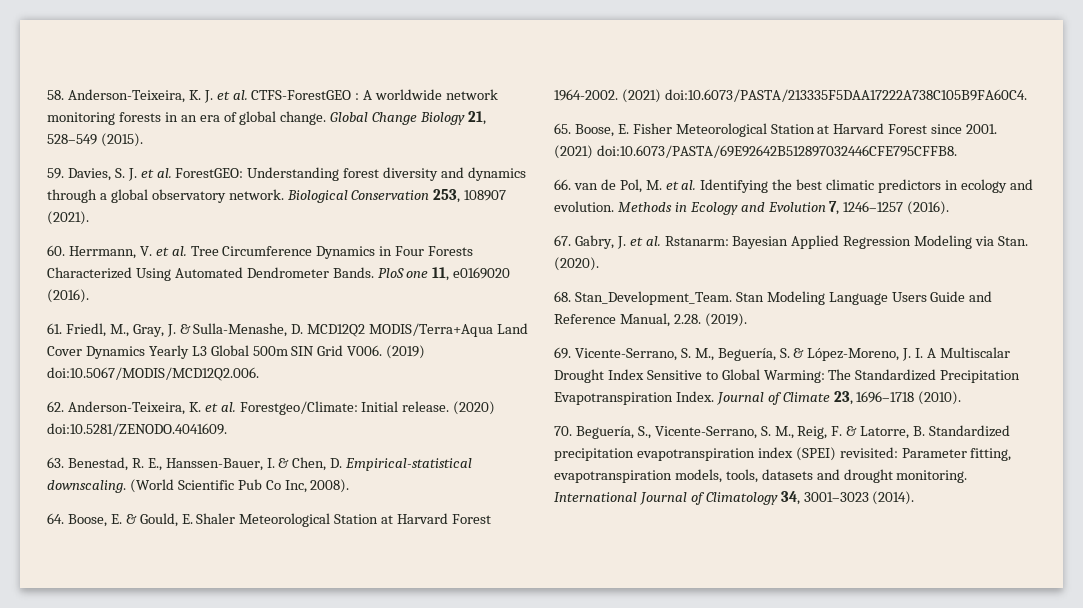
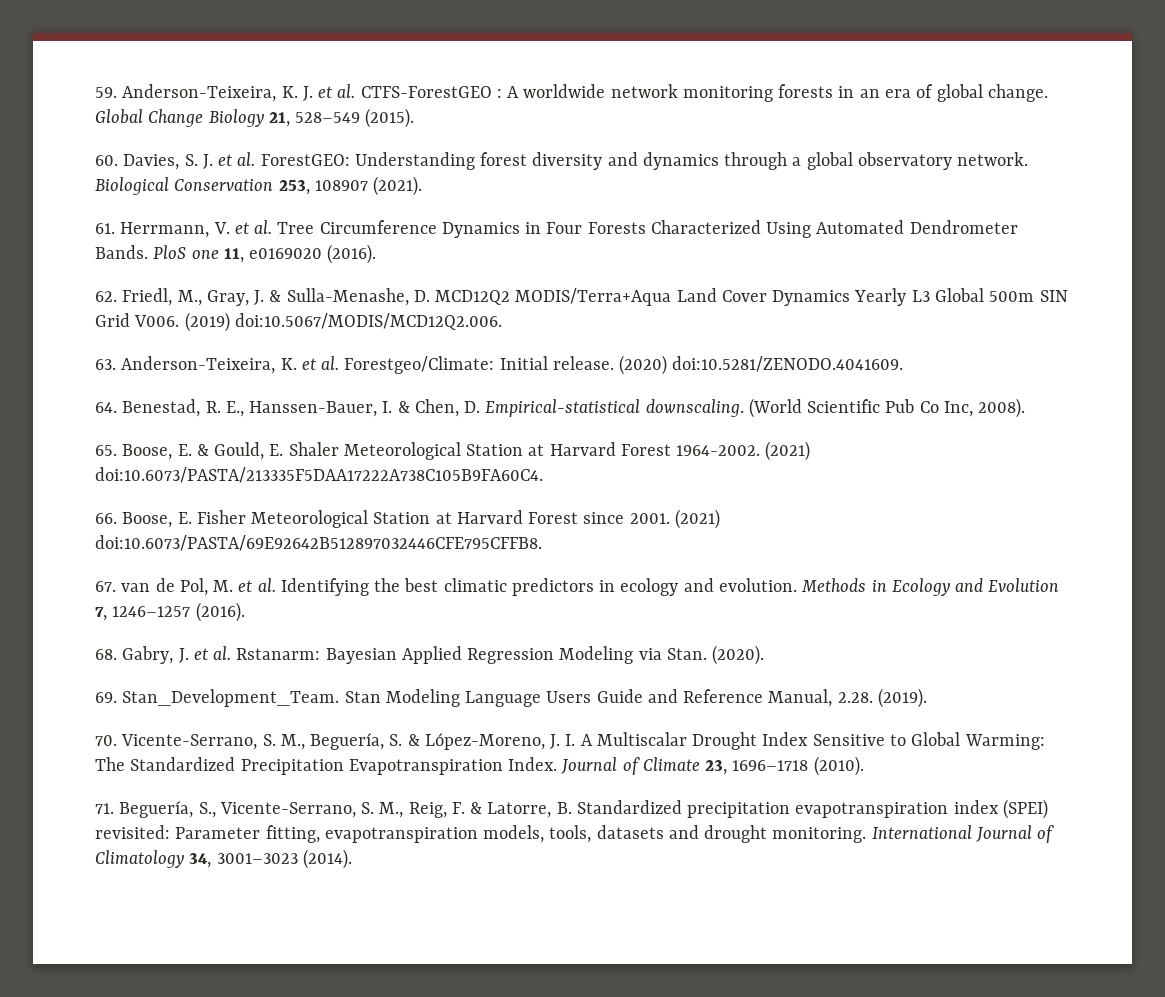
- 58. Anderson-Teixeira, K. J. et al. CTFS-ForestGEO : A worldwide network monitoring forests in an era of global change.
+ 59. Anderson-Teixeira, K. J. et al. CTFS-ForestGEO : A worldwide network monitoring forests in an era of global change.
- 59. Davies, S. J. et al. ForestGEO: Understanding forest diversity and dynamics through a global observatory network.
+ 60. Davies, S. J. et al. ForestGEO: Understanding forest diversity and dynamics through a global observatory network.
- 60. Herrmann, V. et al. Tree Circumference Dynamics in Four Forests Characterized Using Automated Dendrometer Bands.
+ 61. Herrmann, V. et al. Tree Circumference Dynamics in Four Forests Characterized Using Automated Dendrometer Bands.
- 61. Friedl, M., Gray, J. & Sulla-Menashe, D. MCD12Q2 MODIS/Terra+Aqua Land Cover Dynamics Yearly L3 Global 500m SIN Grid V006.
+ 62. Friedl, M., Gray, J. & Sulla-Menashe, D. MCD12Q2 MODIS/Terra+Aqua Land Cover Dynamics Yearly L3 Global 500m SIN Grid V006.
- 62. Anderson-Teixeira, K. et al. Forestgeo/Climate: Initial release.
+ 63. Anderson-Teixeira, K. et al. Forestgeo/Climate: Initial release.
- 63. Benestad, R. E., Hanssen-Bauer, I. & Chen, D. Empirical-statistical downscaling.
+ 64. Benestad, R. E., Hanssen-Bauer, I. & Chen, D. Empirical-statistical downscaling.
- 64. Boose, E. & Gould, E. Shaler Meteorological Station at Harvard Forest 1964-2002.
+ 65. Boose, E. & Gould, E. Shaler Meteorological Station at Harvard Forest 1964-2002.
- 65. Boose, E. Fisher Meteorological Station at Harvard Forest since 2001.
+ 66. Boose, E. Fisher Meteorological Station at Harvard Forest since 2001.
- 66. van de Pol, M. et al. Identifying the best climatic predictors in ecology and evolution.
+ 67. van de Pol, M. et al. Identifying the best climatic predictors in ecology and evolution.
- 67. Gabry, J. et al. Rstanarm: Bayesian Applied Regression Modeling via Stan.
+ 68. Gabry, J. et al. Rstanarm: Bayesian Applied Regression Modeling via Stan.
- 68. Stan_Development_Team.
+ 69. Stan_Development_Team.
- 69. Vicente-Serrano, S. M., Beguería, S. & López-Moreno, J. I. A Multiscalar Drought Index Sensitive to Global Warming: The Standardized Precipitation Evapotranspiration Index.
+ 70. Vicente-Serrano, S. M., Beguería, S. & López-Moreno, J. I. A Multiscalar Drought Index Sensitive to Global Warming: The Standardized Precipitation Evapotranspiration Index.
- 70. Beguería, S., Vicente-Serrano, S. M., Reig, F. & Latorre, B. Standardized precipitation evapotranspiration index (SPEI) revisited: Parameter fitting, evapotranspiration models, tools, datasets and drought monitoring.
+ 71. Beguería, S., Vicente-Serrano, S. M., Reig, F. & Latorre, B. Standardized precipitation evapotranspiration index (SPEI) revisited: Parameter fitting, evapotranspiration models, tools, datasets and drought monitoring.

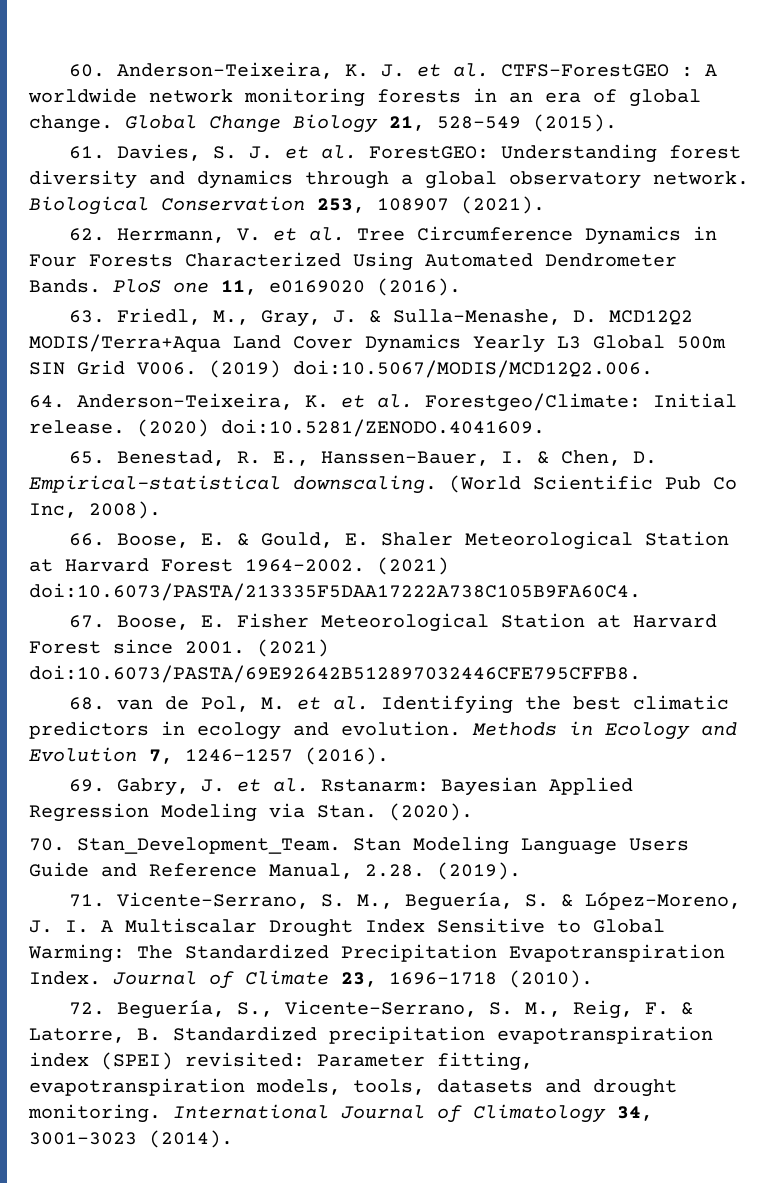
- 59. Anderson-Teixeira, K. J. et al. CTFS-ForestGEO : A worldwide network monitoring forests in an era of global change.
+ 60. Anderson-Teixeira, K. J. et al. CTFS-ForestGEO : A worldwide network monitoring forests in an era of global change.
- 60. Davies, S. J. et al. ForestGEO: Understanding forest diversity and dynamics through a global observatory network.
+ 61. Davies, S. J. et al. ForestGEO: Understanding forest diversity and dynamics through a global observatory network.
- 61. Herrmann, V. et al. Tree Circumference Dynamics in Four Forests Characterized Using Automated Dendrometer Bands.
+ 62. Herrmann, V. et al. Tree Circumference Dynamics in Four Forests Characterized Using Automated Dendrometer Bands.
- 62. Friedl, M., Gray, J. & Sulla-Menashe, D. MCD12Q2 MODIS/Terra+Aqua Land Cover Dynamics Yearly L3 Global 500m SIN Grid V006.
+ 63. Friedl, M., Gray, J. & Sulla-Menashe, D. MCD12Q2 MODIS/Terra+Aqua Land Cover Dynamics Yearly L3 Global 500m SIN Grid V006.
- 63. Anderson-Teixeira, K. et al. Forestgeo/Climate: Initial release.
+ 64. Anderson-Teixeira, K. et al. Forestgeo/Climate: Initial release.
- 64. Benestad, R. E., Hanssen-Bauer, I. & Chen, D. Empirical-statistical downscaling.
+ 65. Benestad, R. E., Hanssen-Bauer, I. & Chen, D. Empirical-statistical downscaling.
- 65. Boose, E. & Gould, E. Shaler Meteorological Station at Harvard Forest 1964-2002.
+ 66. Boose, E. & Gould, E. Shaler Meteorological Station at Harvard Forest 1964-2002.
- 66. Boose, E. Fisher Meteorological Station at Harvard Forest since 2001.
+ 67. Boose, E. Fisher Meteorological Station at Harvard Forest since 2001.
- 67. van de Pol, M. et al. Identifying the best climatic predictors in ecology and evolution.
+ 68. van de Pol, M. et al. Identifying the best climatic predictors in ecology and evolution.
- 68. Gabry, J. et al. Rstanarm: Bayesian Applied Regression Modeling via Stan.
+ 69. Gabry, J. et al. Rstanarm: Bayesian Applied Regression Modeling via Stan.
- 69. Stan_Development_Team.
+ 70. Stan_Development_Team.
- 70. Vicente-Serrano, S. M., Beguería, S. & López-Moreno, J. I. A Multiscalar Drought Index Sensitive to Global Warming: The Standardized Precipitation Evapotranspiration Index.
+ 71. Vicente-Serrano, S. M., Beguería, S. & López-Moreno, J. I. A Multiscalar Drought Index Sensitive to Global Warming: The Standardized Precipitation Evapotranspiration Index.
- 71. Beguería, S., Vicente-Serrano, S. M., Reig, F. & Latorre, B. Standardized precipitation evapotranspiration index (SPEI) revisited: Parameter fitting, evapotranspiration models, tools, datasets and drought monitoring.
+ 72. Beguería, S., Vicente-Serrano, S. M., Reig, F. & Latorre, B. Standardized precipitation evapotranspiration index (SPEI) revisited: Parameter fitting, evapotranspiration models, tools, datasets and drought monitoring.

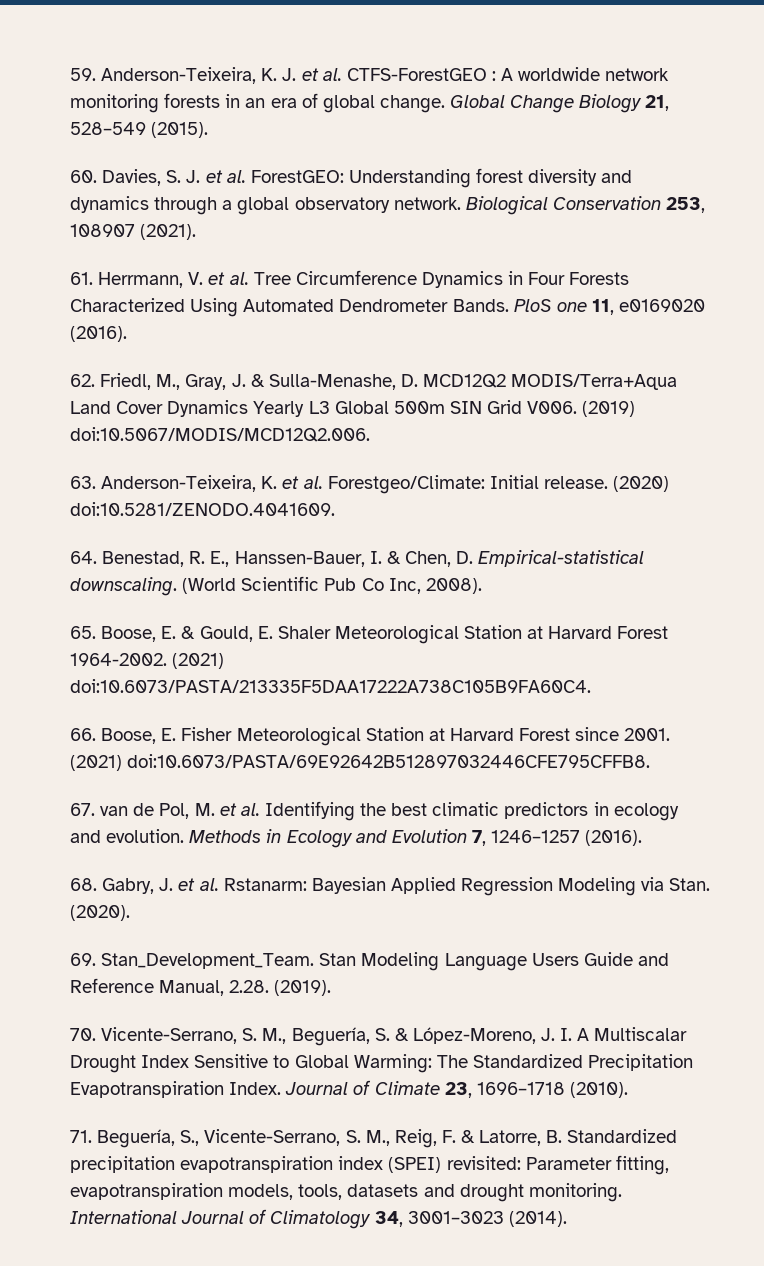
- 60. Anderson-Teixeira, K. J. et al. CTFS-ForestGEO : A worldwide network monitoring forests in an era of global change.
+ 59. Anderson-Teixeira, K. J. et al. CTFS-ForestGEO : A worldwide network monitoring forests in an era of global change.
- 61. Davies, S. J. et al. ForestGEO: Understanding forest diversity and dynamics through a global observatory network.
+ 60. Davies, S. J. et al. ForestGEO: Understanding forest diversity and dynamics through a global observatory network.
- 62. Herrmann, V. et al. Tree Circumference Dynamics in Four Forests Characterized Using Automated Dendrometer Bands.
+ 61. Herrmann, V. et al. Tree Circumference Dynamics in Four Forests Characterized Using Automated Dendrometer Bands.
- 63. Friedl, M., Gray, J. & Sulla-Menashe, D. MCD12Q2 MODIS/Terra+Aqua Land Cover Dynamics Yearly L3 Global 500m SIN Grid V006.
+ 62. Friedl, M., Gray, J. & Sulla-Menashe, D. MCD12Q2 MODIS/Terra+Aqua Land Cover Dynamics Yearly L3 Global 500m SIN Grid V006.
- 64. Anderson-Teixeira, K. et al. Forestgeo/Climate: Initial release.
+ 63. Anderson-Teixeira, K. et al. Forestgeo/Climate: Initial release.
- 65. Benestad, R. E., Hanssen-Bauer, I. & Chen, D. Empirical-statistical downscaling.
+ 64. Benestad, R. E., Hanssen-Bauer, I. & Chen, D. Empirical-statistical downscaling.
- 66. Boose, E. & Gould, E. Shaler Meteorological Station at Harvard Forest 1964-2002.
+ 65. Boose, E. & Gould, E. Shaler Meteorological Station at Harvard Forest 1964-2002.
- 67. Boose, E. Fisher Meteorological Station at Harvard Forest since 2001.
+ 66. Boose, E. Fisher Meteorological Station at Harvard Forest since 2001.
- 68. van de Pol, M. et al. Identifying the best climatic predictors in ecology and evolution.
+ 67. van de Pol, M. et al. Identifying the best climatic predictors in ecology and evolution.
- 69. Gabry, J. et al. Rstanarm: Bayesian Applied Regression Modeling via Stan.
+ 68. Gabry, J. et al. Rstanarm: Bayesian Applied Regression Modeling via Stan.
- 70. Stan_Development_Team.
+ 69. Stan_Development_Team.
- 71. Vicente-Serrano, S. M., Beguería, S. & López-Moreno, J. I. A Multiscalar Drought Index Sensitive to Global Warming: The Standardized Precipitation Evapotranspiration Index.
+ 70. Vicente-Serrano, S. M., Beguería, S. & López-Moreno, J. I. A Multiscalar Drought Index Sensitive to Global Warming: The Standardized Precipitation Evapotranspiration Index.
- 72. Beguería, S., Vicente-Serrano, S. M., Reig, F. & Latorre, B. Standardized precipitation evapotranspiration index (SPEI) revisited: Parameter fitting, evapotranspiration models, tools, datasets and drought monitoring.
+ 71. Beguería, S., Vicente-Serrano, S. M., Reig, F. & Latorre, B. Standardized precipitation evapotranspiration index (SPEI) revisited: Parameter fitting, evapotranspiration models, tools, datasets and drought monitoring.

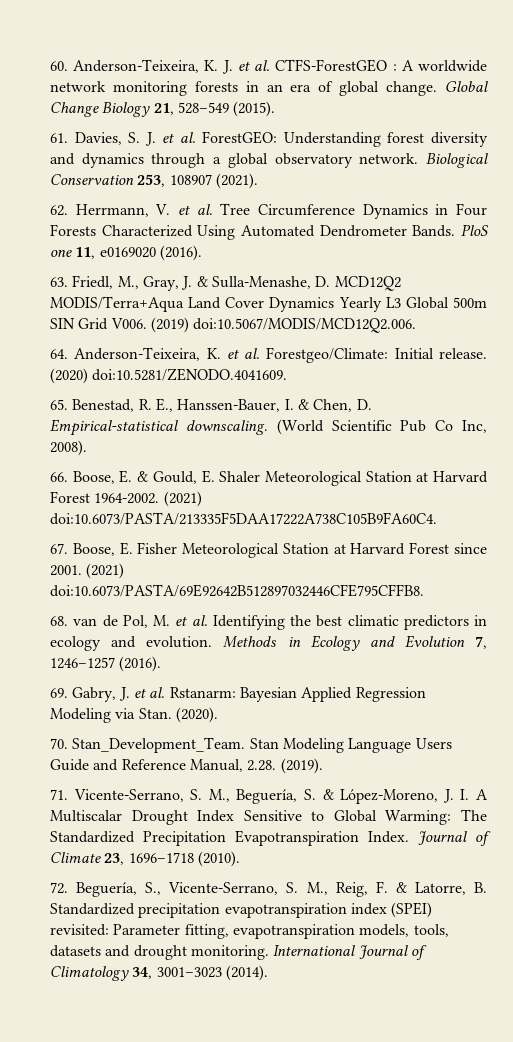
- 59. Anderson-Teixeira, K. J. et al. CTFS-ForestGEO : A worldwide network monitoring forests in an era of global change.
+ 60. Anderson-Teixeira, K. J. et al. CTFS-ForestGEO : A worldwide network monitoring forests in an era of global change.
- 60. Davies, S. J. et al. ForestGEO: Understanding forest diversity and dynamics through a global observatory network.
+ 61. Davies, S. J. et al. ForestGEO: Understanding forest diversity and dynamics through a global observatory network.
- 61. Herrmann, V. et al. Tree Circumference Dynamics in Four Forests Characterized Using Automated Dendrometer Bands.
+ 62. Herrmann, V. et al. Tree Circumference Dynamics in Four Forests Characterized Using Automated Dendrometer Bands.
- 62. Friedl, M., Gray, J. & Sulla-Menashe, D. MCD12Q2 MODIS/Terra+Aqua Land Cover Dynamics Yearly L3 Global 500m SIN Grid V006.
+ 63. Friedl, M., Gray, J. & Sulla-Menashe, D. MCD12Q2 MODIS/Terra+Aqua Land Cover Dynamics Yearly L3 Global 500m SIN Grid V006.
- 63. Anderson-Teixeira, K. et al. Forestgeo/Climate: Initial release.
+ 64. Anderson-Teixeira, K. et al. Forestgeo/Climate: Initial release.
- 64. Benestad, R. E., Hanssen-Bauer, I. & Chen, D. Empirical-statistical downscaling.
+ 65. Benestad, R. E., Hanssen-Bauer, I. & Chen, D. Empirical-statistical downscaling.
- 65. Boose, E. & Gould, E. Shaler Meteorological Station at Harvard Forest 1964-2002.
+ 66. Boose, E. & Gould, E. Shaler Meteorological Station at Harvard Forest 1964-2002.
- 66. Boose, E. Fisher Meteorological Station at Harvard Forest since 2001.
+ 67. Boose, E. Fisher Meteorological Station at Harvard Forest since 2001.
- 67. van de Pol, M. et al. Identifying the best climatic predictors in ecology and evolution.
+ 68. van de Pol, M. et al. Identifying the best climatic predictors in ecology and evolution.
- 68. Gabry, J. et al. Rstanarm: Bayesian Applied Regression Modeling via Stan.
+ 69. Gabry, J. et al. Rstanarm: Bayesian Applied Regression Modeling via Stan.
- 69. Stan_Development_Team.
+ 70. Stan_Development_Team.
- 70. Vicente-Serrano, S. M., Beguería, S. & López-Moreno, J. I. A Multiscalar Drought Index Sensitive to Global Warming: The Standardized Precipitation Evapotranspiration Index.
+ 71. Vicente-Serrano, S. M., Beguería, S. & López-Moreno, J. I. A Multiscalar Drought Index Sensitive to Global Warming: The Standardized Precipitation Evapotranspiration Index.
- 71. Beguería, S., Vicente-Serrano, S. M., Reig, F. & Latorre, B. Standardized precipitation evapotranspiration index (SPEI) revisited: Parameter fitting, evapotranspiration models, tools, datasets and drought monitoring.
+ 72. Beguería, S., Vicente-Serrano, S. M., Reig, F. & Latorre, B. Standardized precipitation evapotranspiration index (SPEI) revisited: Parameter fitting, evapotranspiration models, tools, datasets and drought monitoring.

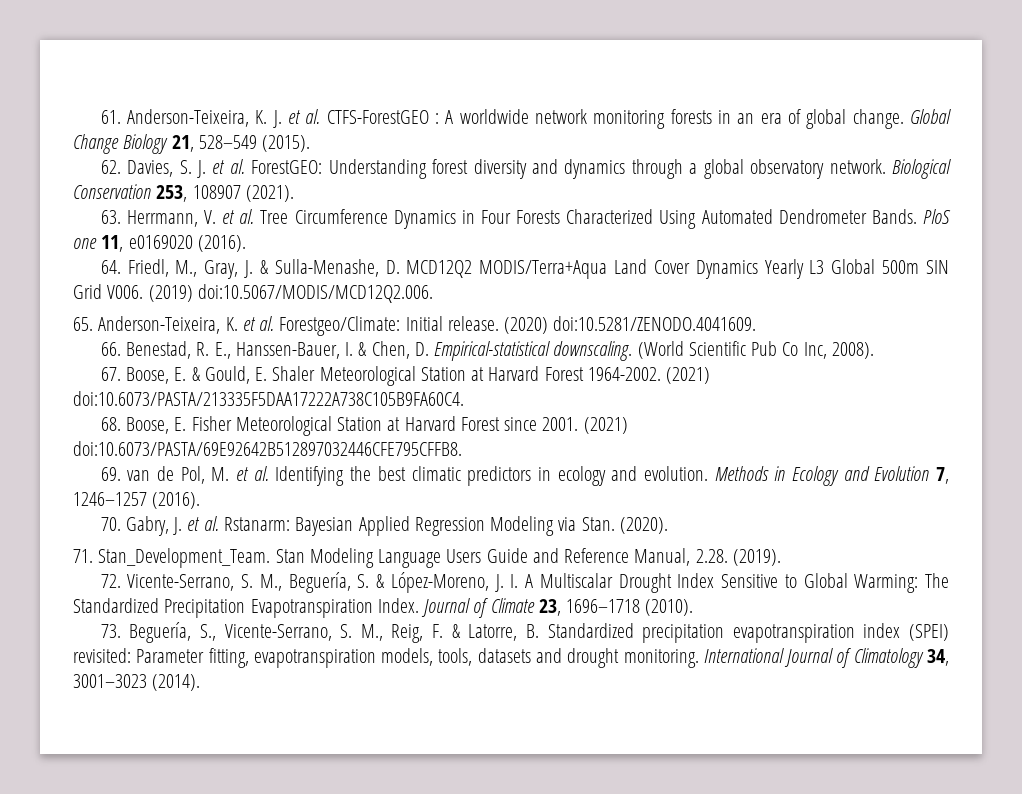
- 60. Anderson-Teixeira, K. J. et al. CTFS-ForestGEO : A worldwide network monitoring forests in an era of global change.
+ 61. Anderson-Teixeira, K. J. et al. CTFS-ForestGEO : A worldwide network monitoring forests in an era of global change.
- 61. Davies, S. J. et al. ForestGEO: Understanding forest diversity and dynamics through a global observatory network.
+ 62. Davies, S. J. et al. ForestGEO: Understanding forest diversity and dynamics through a global observatory network.
- 62. Herrmann, V. et al. Tree Circumference Dynamics in Four Forests Characterized Using Automated Dendrometer Bands.
+ 63. Herrmann, V. et al. Tree Circumference Dynamics in Four Forests Characterized Using Automated Dendrometer Bands.
- 63. Friedl, M., Gray, J. & Sulla-Menashe, D. MCD12Q2 MODIS/Terra+Aqua Land Cover Dynamics Yearly L3 Global 500m SIN Grid V006.
+ 64. Friedl, M., Gray, J. & Sulla-Menashe, D. MCD12Q2 MODIS/Terra+Aqua Land Cover Dynamics Yearly L3 Global 500m SIN Grid V006.
- 64. Anderson-Teixeira, K. et al. Forestgeo/Climate: Initial release.
+ 65. Anderson-Teixeira, K. et al. Forestgeo/Climate: Initial release.
- 65. Benestad, R. E., Hanssen-Bauer, I. & Chen, D. Empirical-statistical downscaling.
+ 66. Benestad, R. E., Hanssen-Bauer, I. & Chen, D. Empirical-statistical downscaling.
- 66. Boose, E. & Gould, E. Shaler Meteorological Station at Harvard Forest 1964-2002.
+ 67. Boose, E. & Gould, E. Shaler Meteorological Station at Harvard Forest 1964-2002.
- 67. Boose, E. Fisher Meteorological Station at Harvard Forest since 2001.
+ 68. Boose, E. Fisher Meteorological Station at Harvard Forest since 2001.
- 68. van de Pol, M. et al. Identifying the best climatic predictors in ecology and evolution.
+ 69. van de Pol, M. et al. Identifying the best climatic predictors in ecology and evolution.
- 69. Gabry, J. et al. Rstanarm: Bayesian Applied Regression Modeling via Stan.
+ 70. Gabry, J. et al. Rstanarm: Bayesian Applied Regression Modeling via Stan.
- 70. Stan_Development_Team.
+ 71. Stan_Development_Team.
- 71. Vicente-Serrano, S. M., Beguería, S. & López-Moreno, J. I. A Multiscalar Drought Index Sensitive to Global Warming: The Standardized Precipitation Evapotranspiration Index.
+ 72. Vicente-Serrano, S. M., Beguería, S. & López-Moreno, J. I. A Multiscalar Drought Index Sensitive to Global Warming: The Standardized Precipitation Evapotranspiration Index.
- 72. Beguería, S., Vicente-Serrano, S. M., Reig, F. & Latorre, B. Standardized precipitation evapotranspiration index (SPEI) revisited: Parameter fitting, evapotranspiration models, tools, datasets and drought monitoring.
+ 73. Beguería, S., Vicente-Serrano, S. M., Reig, F. & Latorre, B. Standardized precipitation evapotranspiration index (SPEI) revisited: Parameter fitting, evapotranspiration models, tools, datasets and drought monitoring.

